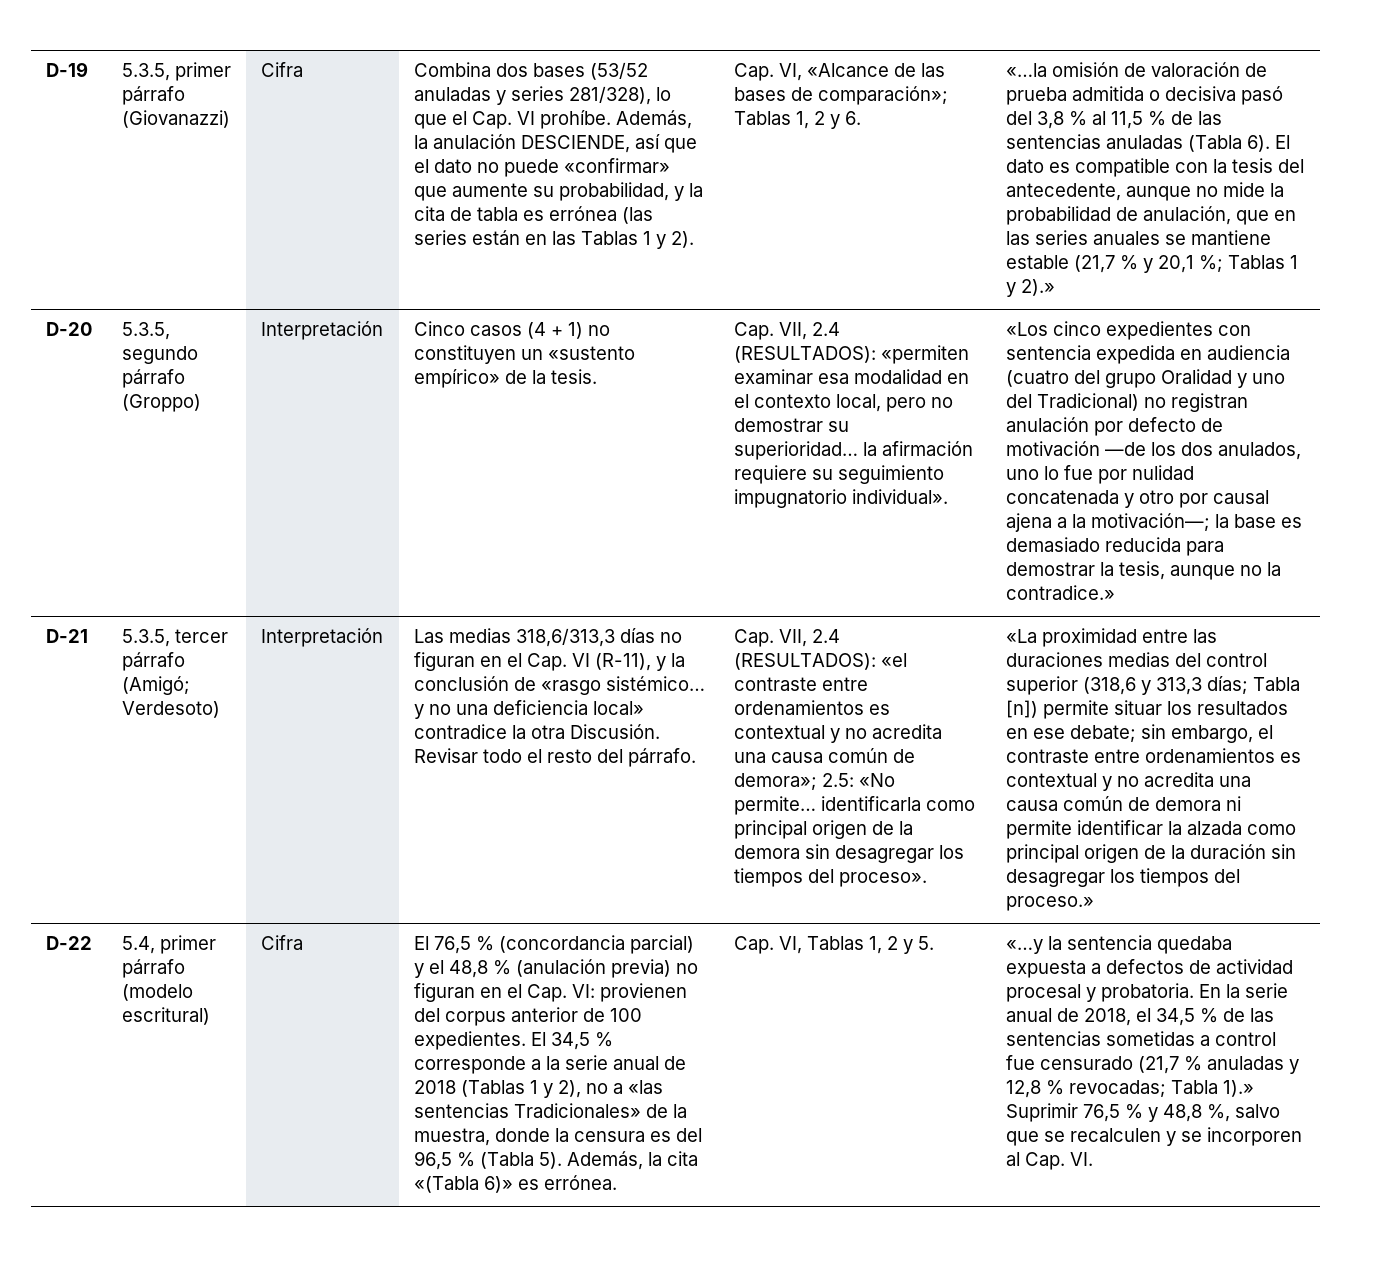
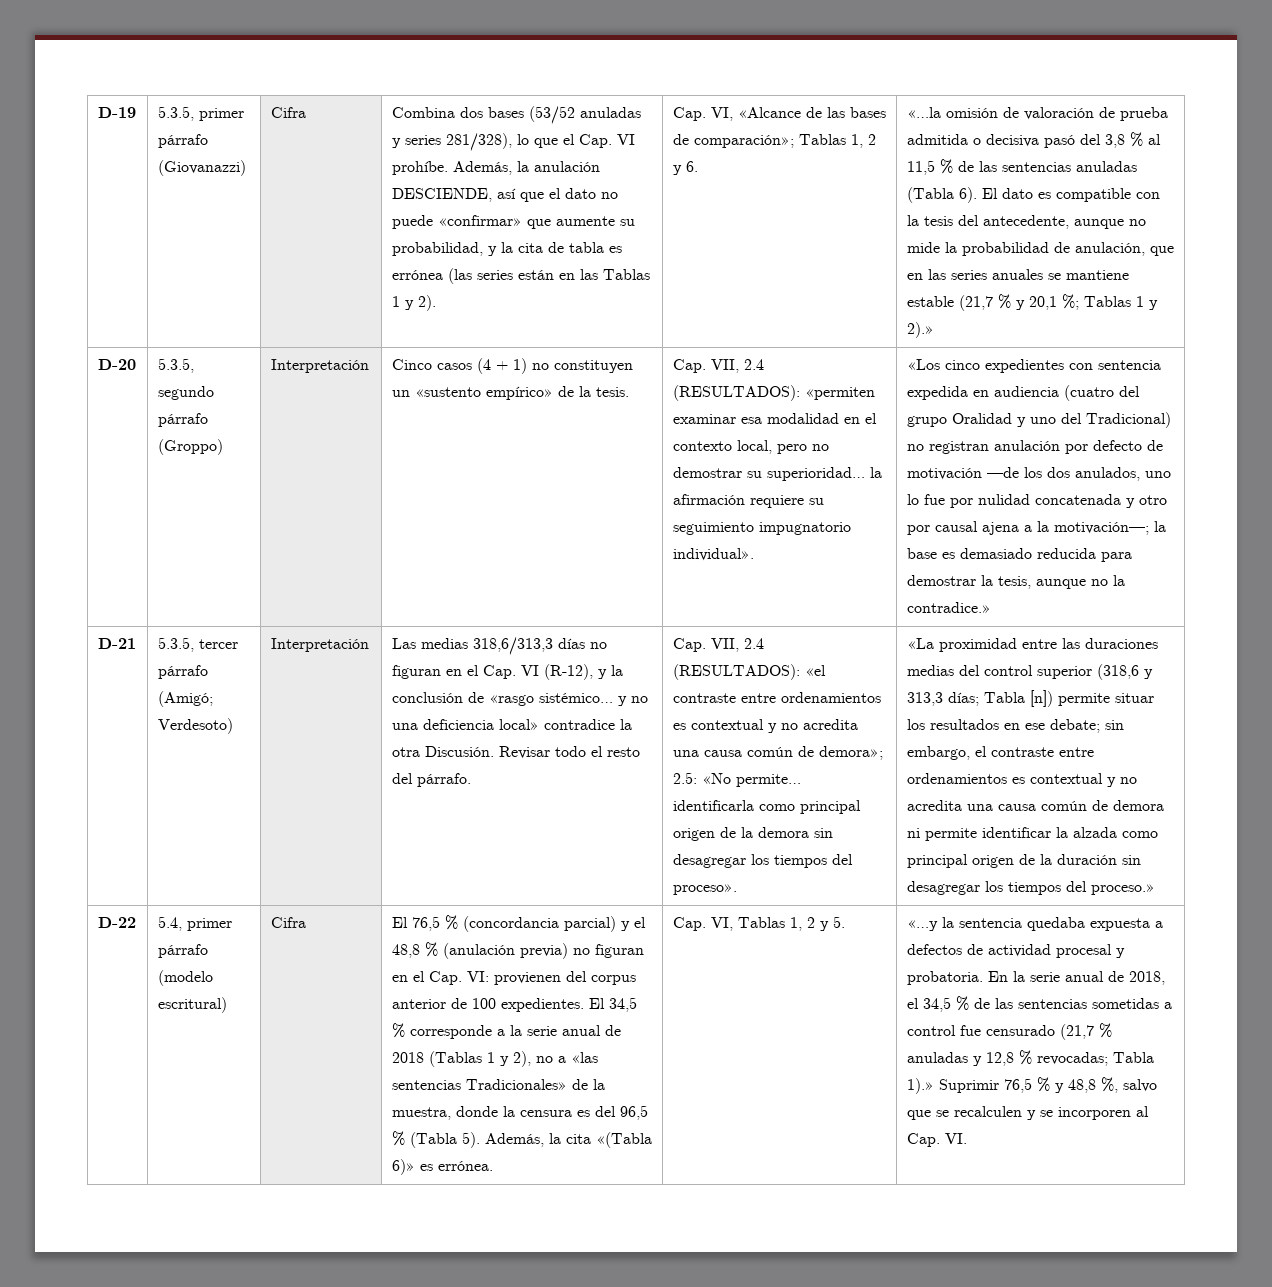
- Las medias 318,6/313,3 días no figuran en el Cap. VI (R-11), y la conclusión de «rasgo sistémico… y no una deficiencia local» contradice la otra Discusión.
+ Las medias 318,6/313,3 días no figuran en el Cap. VI (R-12), y la conclusión de «rasgo sistémico… y no una deficiencia local» contradice la otra Discusión.

